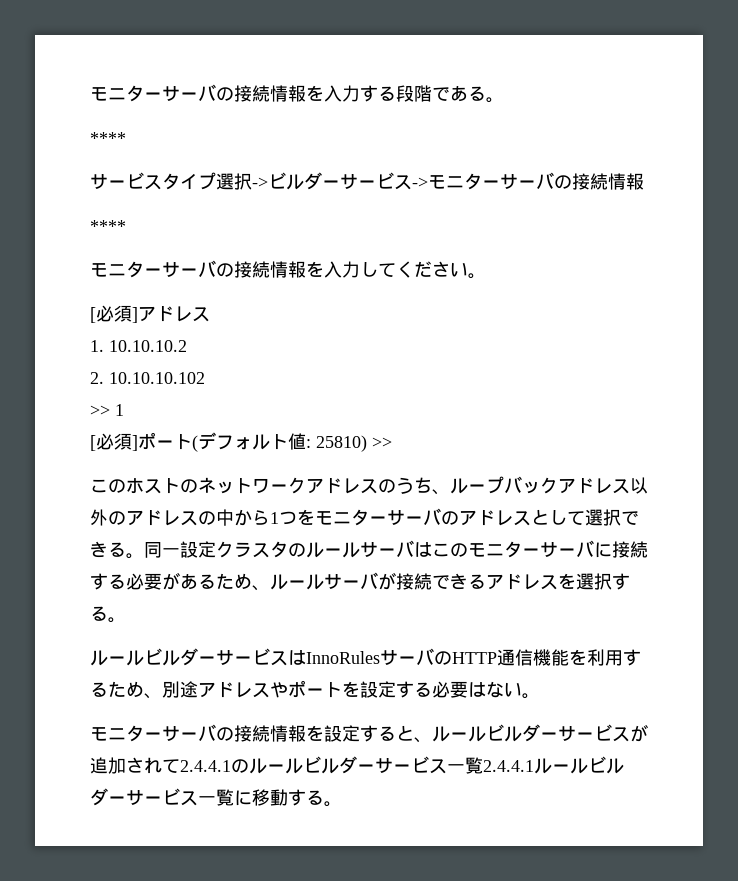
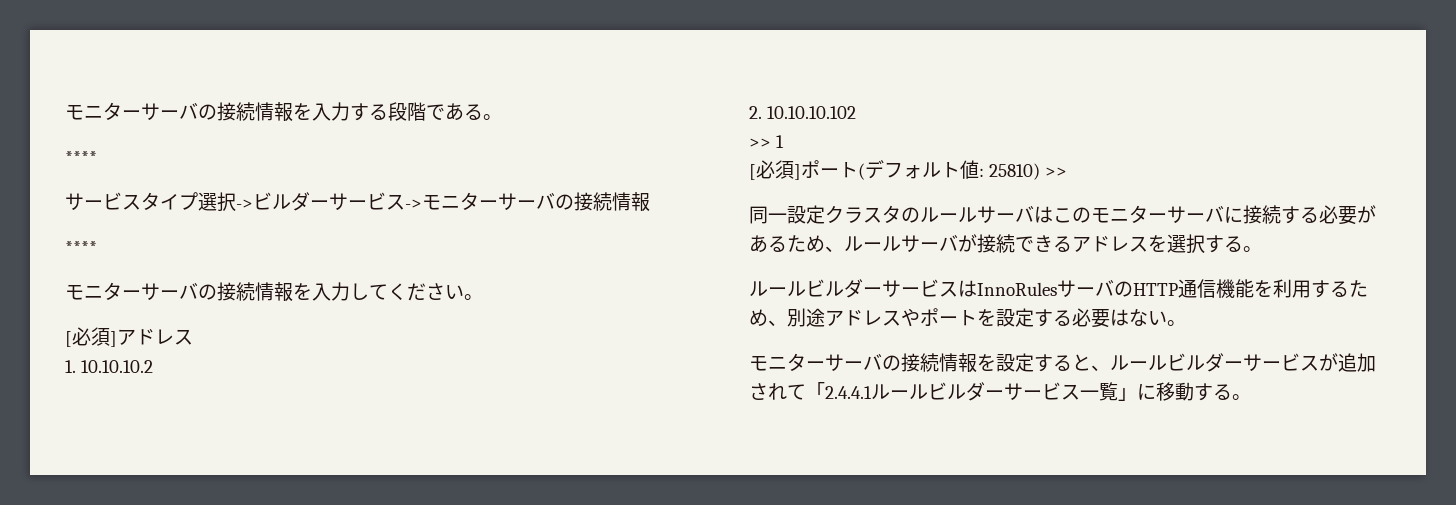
- このホストのネットワークアドレスのうち、ループバックアドレス以外のアドレスの中から1つをモニターサーバのアドレスとして選択できる。
- モニターサーバの接続情報を設定すると、ルールビルダーサービスが追加されて2.4.4.1のルールビルダーサービス一覧2.4.4.1ルールビルダーサービス一覧に移動する。
+ モニターサーバの接続情報を設定すると、ルールビルダーサービスが追加されて「2.4.4.1ルールビルダーサービス一覧」に移動する。

